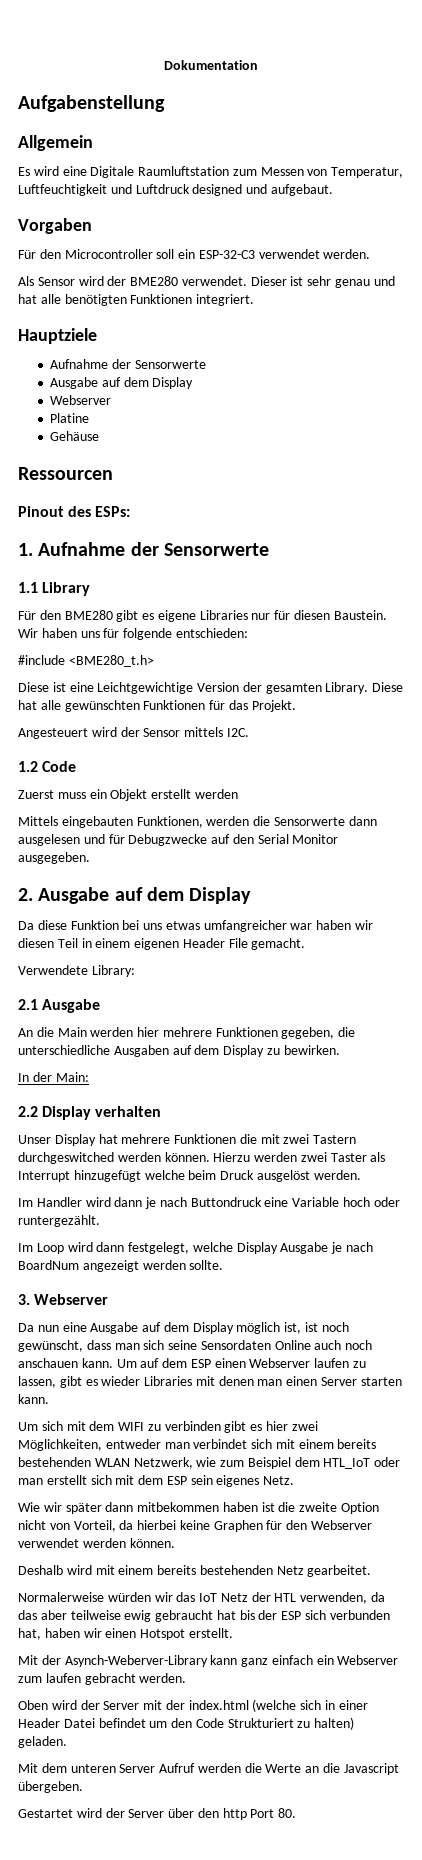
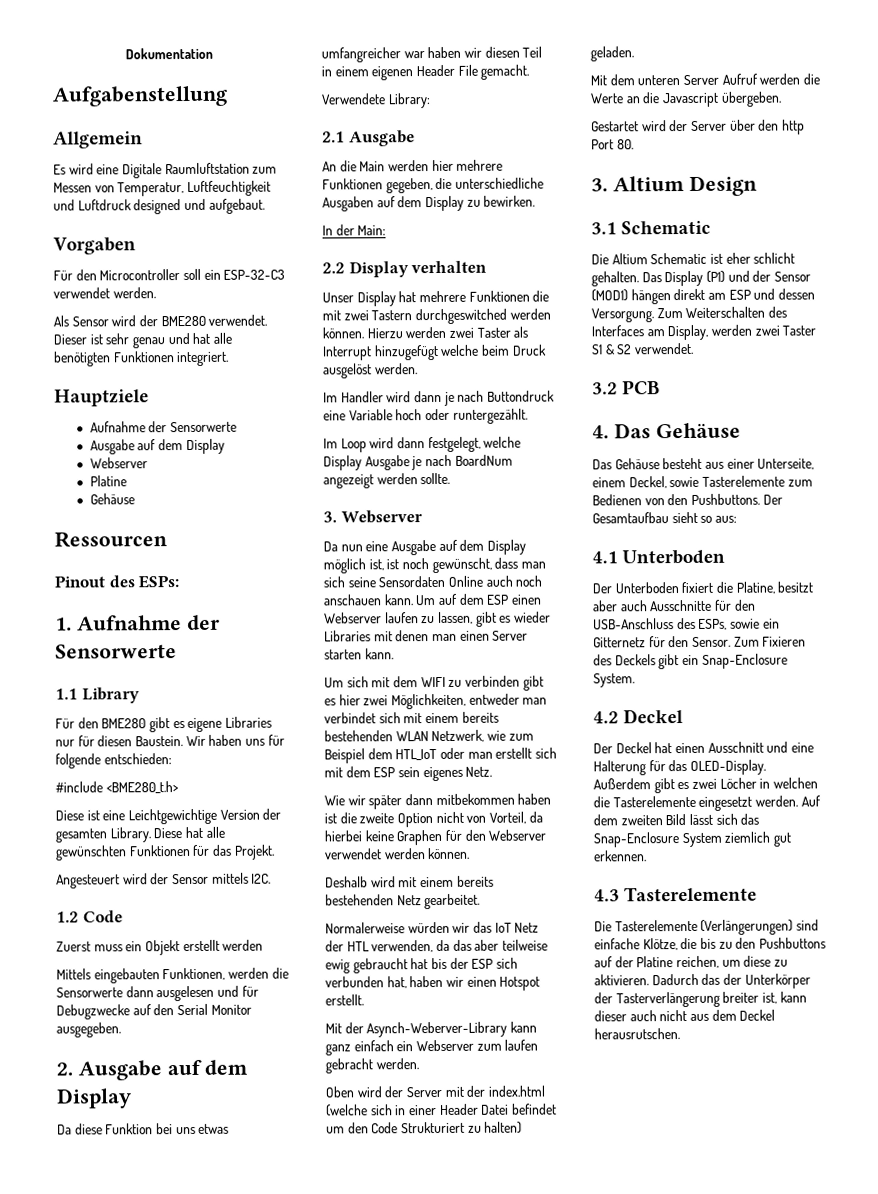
+ 3. Altium Design
+ 3.1 Schematic
+ Die Altium Schematic ist eher schlicht gehalten. Das Display (P1) und der Sensor (MOD1) hängen direkt am ESP und dessen Versorgung. Zum Weiterschalten des Interfaces am Display, werden zwei Taster S1 & S2 verwendet.
+ 3.2 PCB
+ 4. Das Gehäuse
+ Das Gehäuse besteht aus einer Unterseite, einem Deckel, sowie Tasterelemente zum Bedienen von den Pushbuttons. Der Gesamtaufbau sieht so aus:
+ 4.1 Unterboden
+ Der Unterboden fixiert die Platine, besitzt aber auch Ausschnitte für den USB-Anschluss des ESPs, sowie ein Gitternetz für den Sensor. Zum Fixieren des Deckels gibt ein Snap-Enclosure System.
+ 4.2 Deckel
+ Der Deckel hat einen Ausschnitt und eine Halterung für das OLED-Display. Außerdem gibt es zwei Löcher in welchen die Tasterelemente eingesetzt werden. Auf dem zweiten Bild lässt sich das Snap-Enclosure System ziemlich gut erkennen.
+ 4.3 Tasterelemente
+ Die Tasterelemente (Verlängerungen) sind einfache Klötze, die bis zu den Pushbuttons auf der Platine reichen, um diese zu aktivieren. Dadurch das der Unterkörper der Tasterverlängerung breiter ist, kann dieser auch nicht aus dem Deckel herausrutschen.

